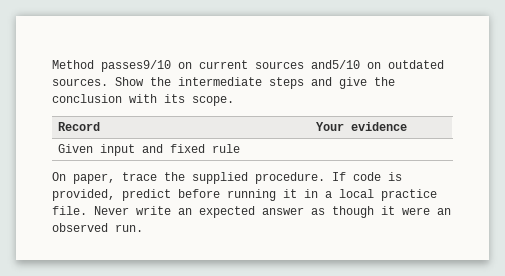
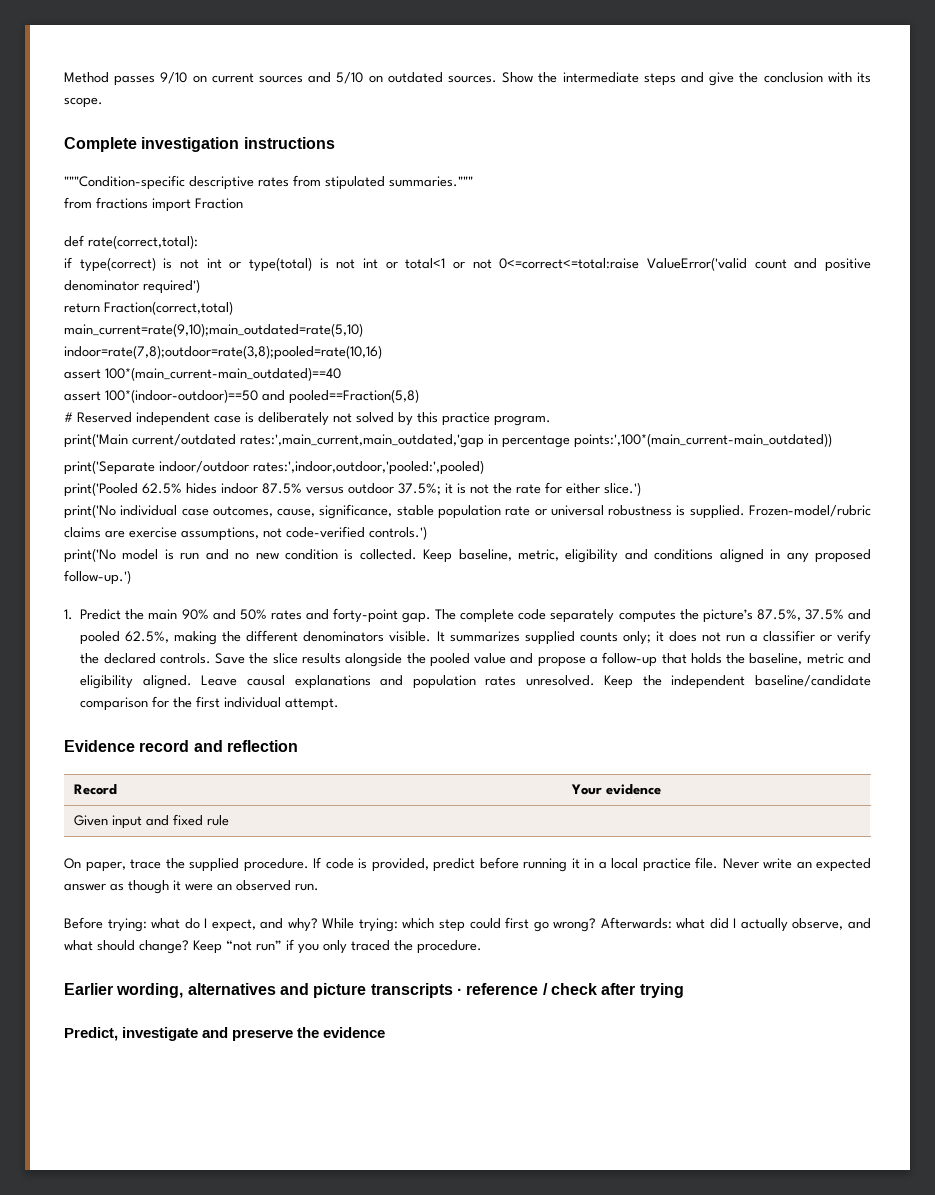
- Method passes9/10 on current sources and5/10 on outdated sources.
+ Method passes 9/10 on current sources and 5/10 on outdated sources.
+ Complete investigation instructions
+ """Condition-specific descriptive rates from stipulated summaries."""
+ from fractions import Fraction
+ def rate(correct,total):
+ if type(correct) is not int or type(total) is not int or total<1 or not 0<=correct<=total:raise ValueError('valid count and positive denominator required')
+ return Fraction(correct,total)
+ main_current=rate(9,10);main_outdated=rate(5,10)
+ indoor=rate(7,8);outdoor=rate(3,8);pooled=rate(10,16)
+ assert 100*(main_current-main_outdated)==40
+ assert 100*(indoor-outdoor)==50 and pooled==Fraction(5,8)
+ # Reserved independent case is deliberately not solved by this practice program.
+ print('Main current/outdated rates:',main_current,main_outdated,'gap in percentage points:',100*(main_current-main_outdated))
+ print('Separate indoor/outdoor rates:',indoor,outdoor,'pooled:',pooled)
+ print('Pooled 62.5% hides indoor 87.5% versus outdoor 37.5%; it is not the rate for either slice.')
+ print('No individual case outcomes, cause, significance, stable population rate or universal robustness is supplied. Frozen-model/rubric claims are exercise assumptions, not code-verified controls.')
+ print('No model is run and no new condition is collected. Keep baseline, metric, eligibility and conditions aligned in any proposed follow-up.')
+ 1. Predict the main 90% and 50% rates and forty-point gap. The complete code separately computes the picture’s 87.5%, 37.5% and pooled 62.5%, making the different denominators visible. It summarizes supplied counts only; it does not run a classifier or verify the declared controls. Save the slice results alongside the pooled value and propose a follow-up that holds the baseline, metric and eligibility aligned. Leave causal explanations and population rates unresolved. Keep the independent baseline/candidate comparison for the first individual attempt.
+ Evidence record and reflection
+ Before trying: what do I expect, and why? While trying: which step could first go wrong? Afterwards: what did I actually observe, and what should change? Keep “not run” if you only traced the procedure.
+ Earlier wording, alternatives and picture transcripts · reference / check after trying
+ Predict, investigate and preserve the evidence

